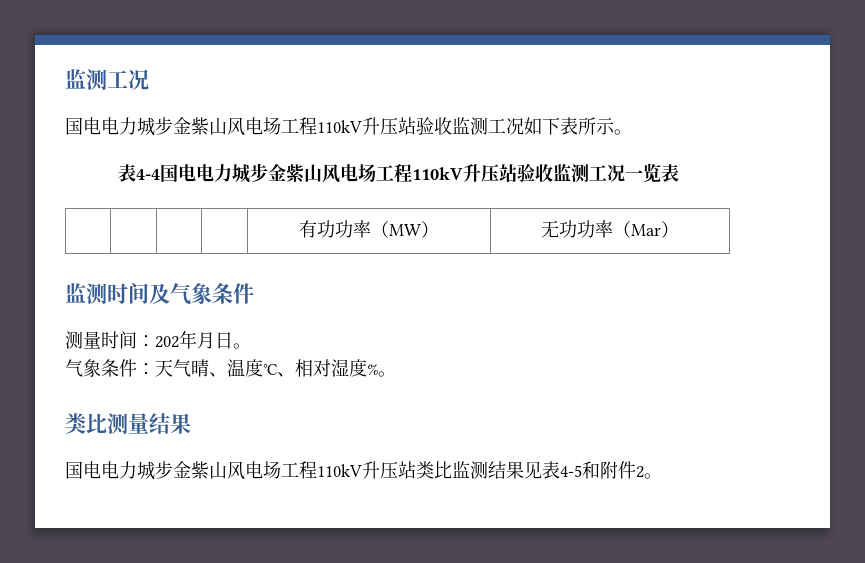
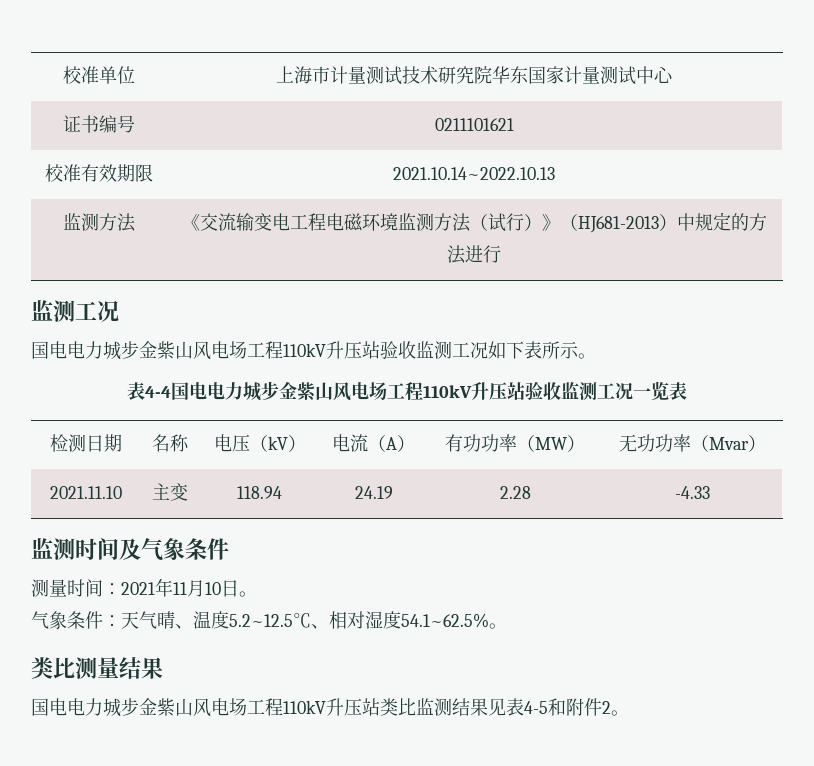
+ 校准单位 | 上海市计量测试技术研究院华东国家计量测试中心
+ 证书编号 | 0211101621
+ 校准有效期限 | 2021.10.14~2022.10.13
+ 监测方法 | 《交流输变电工程电磁环境监测方法（试行）》（HJ681-2013）中规定的方法进行
- | | | | 有功功率（MW） | 无功功率（Mar）
+ 检测日期 | 名称 | 电压（kV） | 电流（A） | 有功功率（MW） | 无功功率（Mvar）
+ 2021.11.10 | 主变 | 118.94 | 24.19 | 2.28 | -4.33
- 测量时间：202年月日。
+ 测量时间：2021年11月10日。
- 气象条件：天气晴、温度℃、相对湿度%。
+ 气象条件：天气晴、温度5.2~12.5℃、相对湿度54.1~62.5%。

